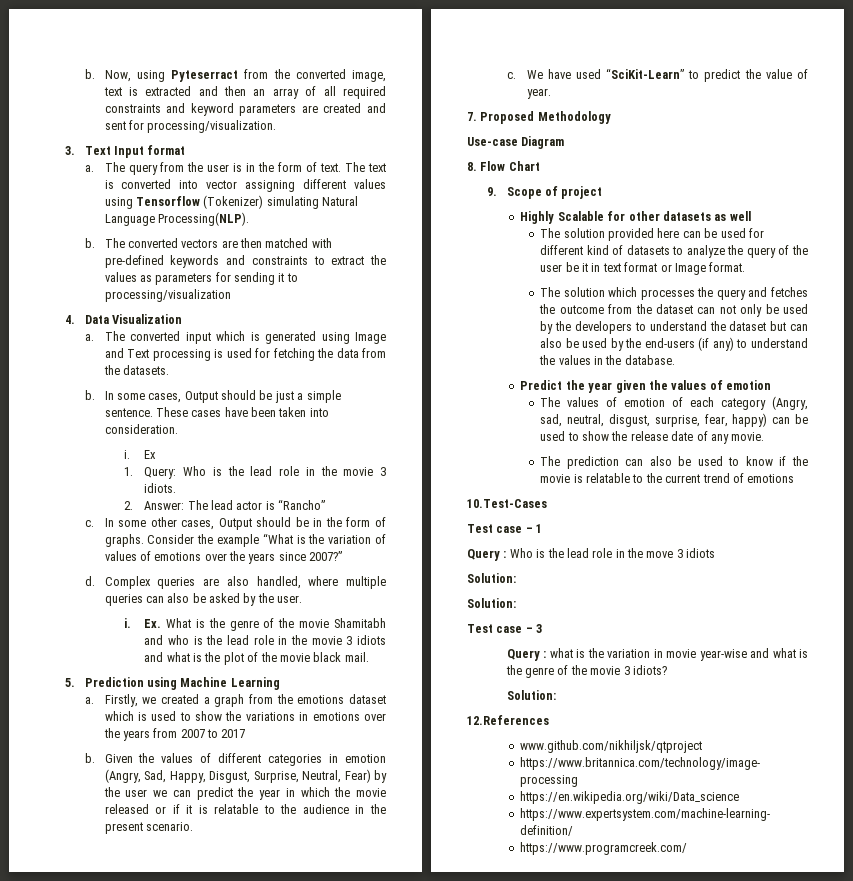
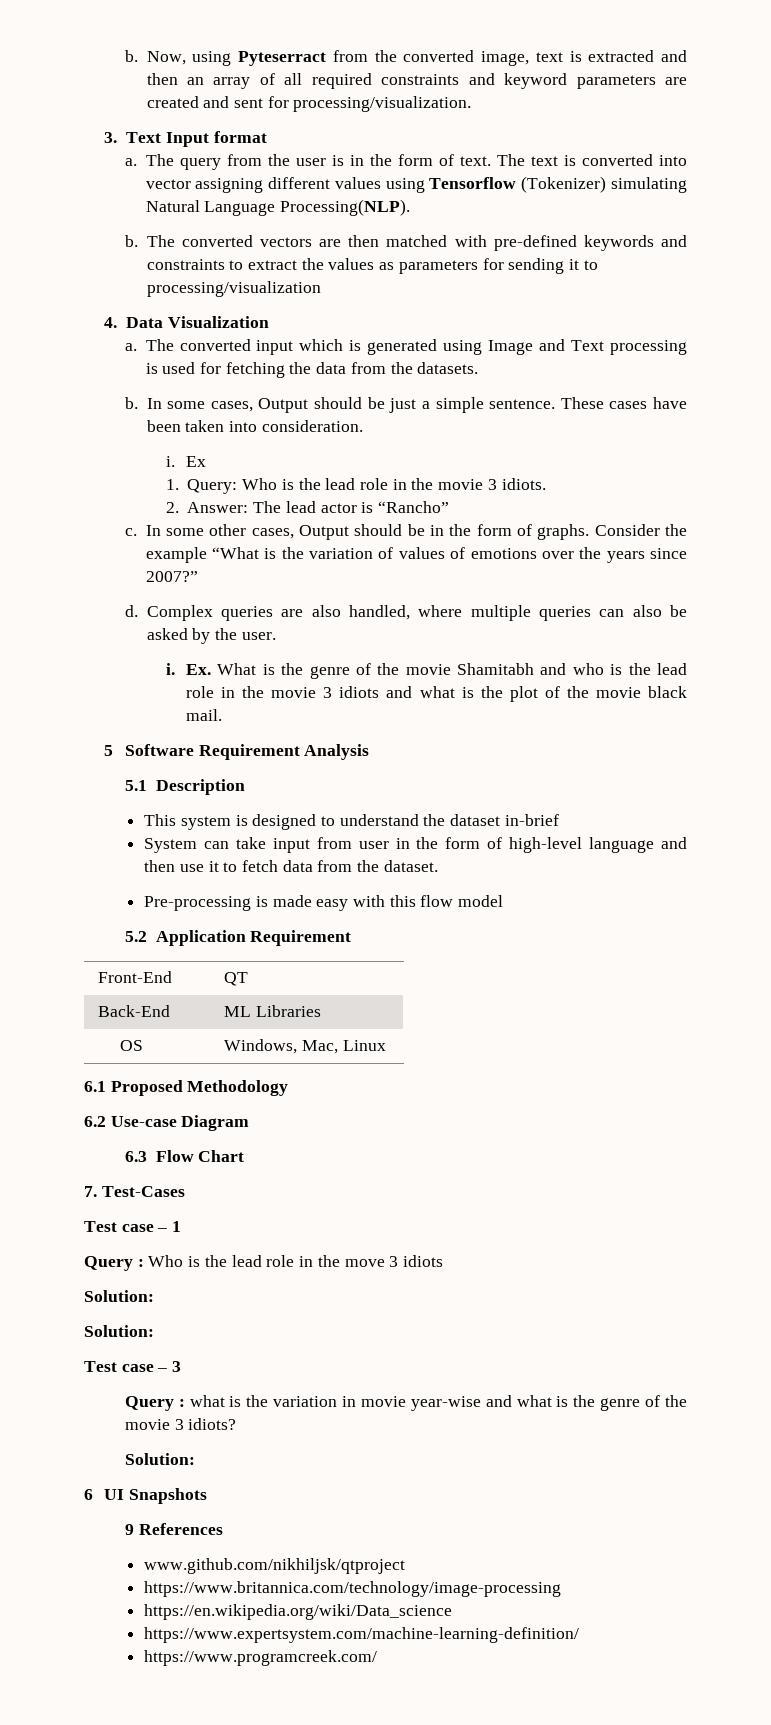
- 5. Prediction using Machine Learning
- a. Firstly, we created a graph from the emotions dataset which is used to show the variations in emotions over the years from 2007 to 2017
- b. Given the values of different categories in emotion (Angry, Sad, Happy, Disgust, Surprise, Neutral, Fear) by the user we can predict the year in which the movie released or if it is relatable to the audience in the present scenario.
- c. We have used “SciKit-Learn” to predict the value of year.
- 7. Proposed Methodology
- Use-case Diagram
- 8. Flow Chart
- 9. Scope of project
- Highly Scalable for other datasets as well
- The solution provided here can be used for different kind of datasets to analyze the query of the user be it in text format or Image format.
- The solution which processes the query and fetches the outcome from the dataset can not only be used by the developers to understand the dataset but can also be used by the end-users (if any) to understand the values in the database.
- Predict the year given the values of emotion
- The values of emotion of each category (Angry, sad, neutral, disgust, surprise, fear, happy) can be used to show the release date of any movie.
- The prediction can also be used to know if the movie is relatable to the current trend of emotions
- 10.Test-Cases
+ 5 Software Requirement Analysis
+ 5.1 Description
+ This system is designed to understand the dataset in-brief
+ System can take input from user in the form of high-level language and then use it to fetch data from the dataset.
+ Pre-processing is made easy with this flow model
+ 5.2 Application Requirement
+ Front-End | QT
+ Back-End | ML Libraries
+ OS | Windows, Mac, Linux
+ 6.1 Proposed Methodology
+ 6.2 Use-case Diagram
+ 6.3 Flow Chart
+ 7. Test-Cases
- 12.References
+ 6 UI Snapshots
+ 9 References

